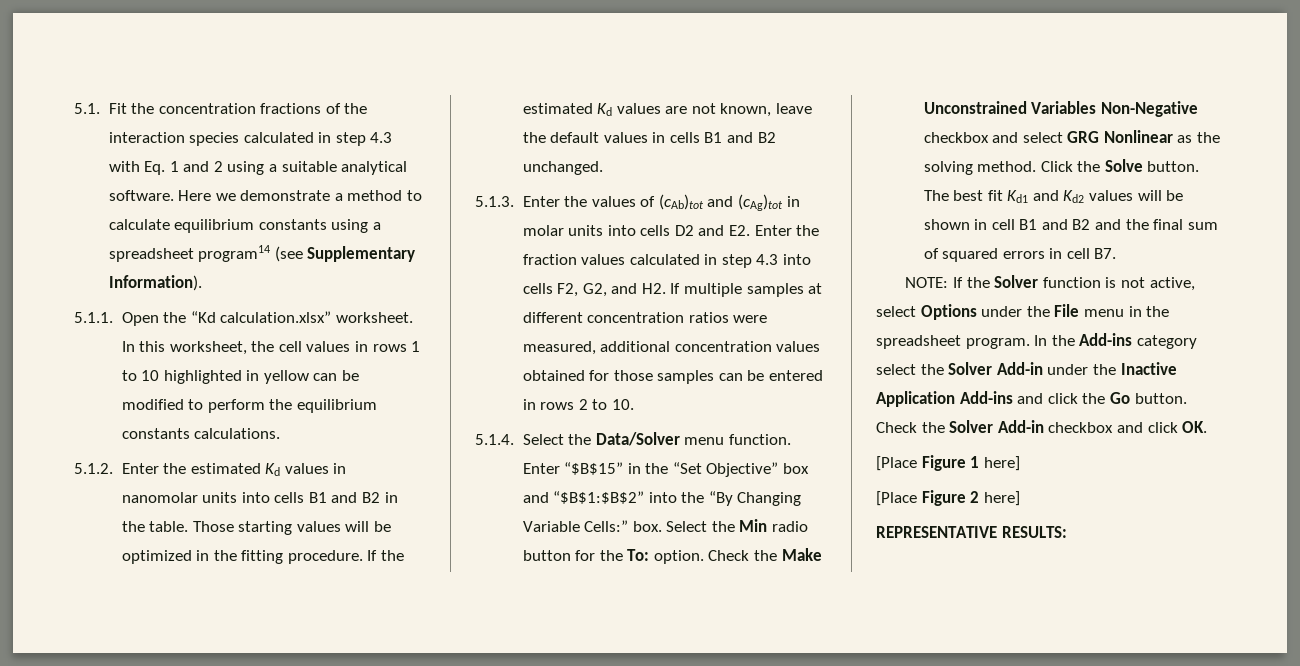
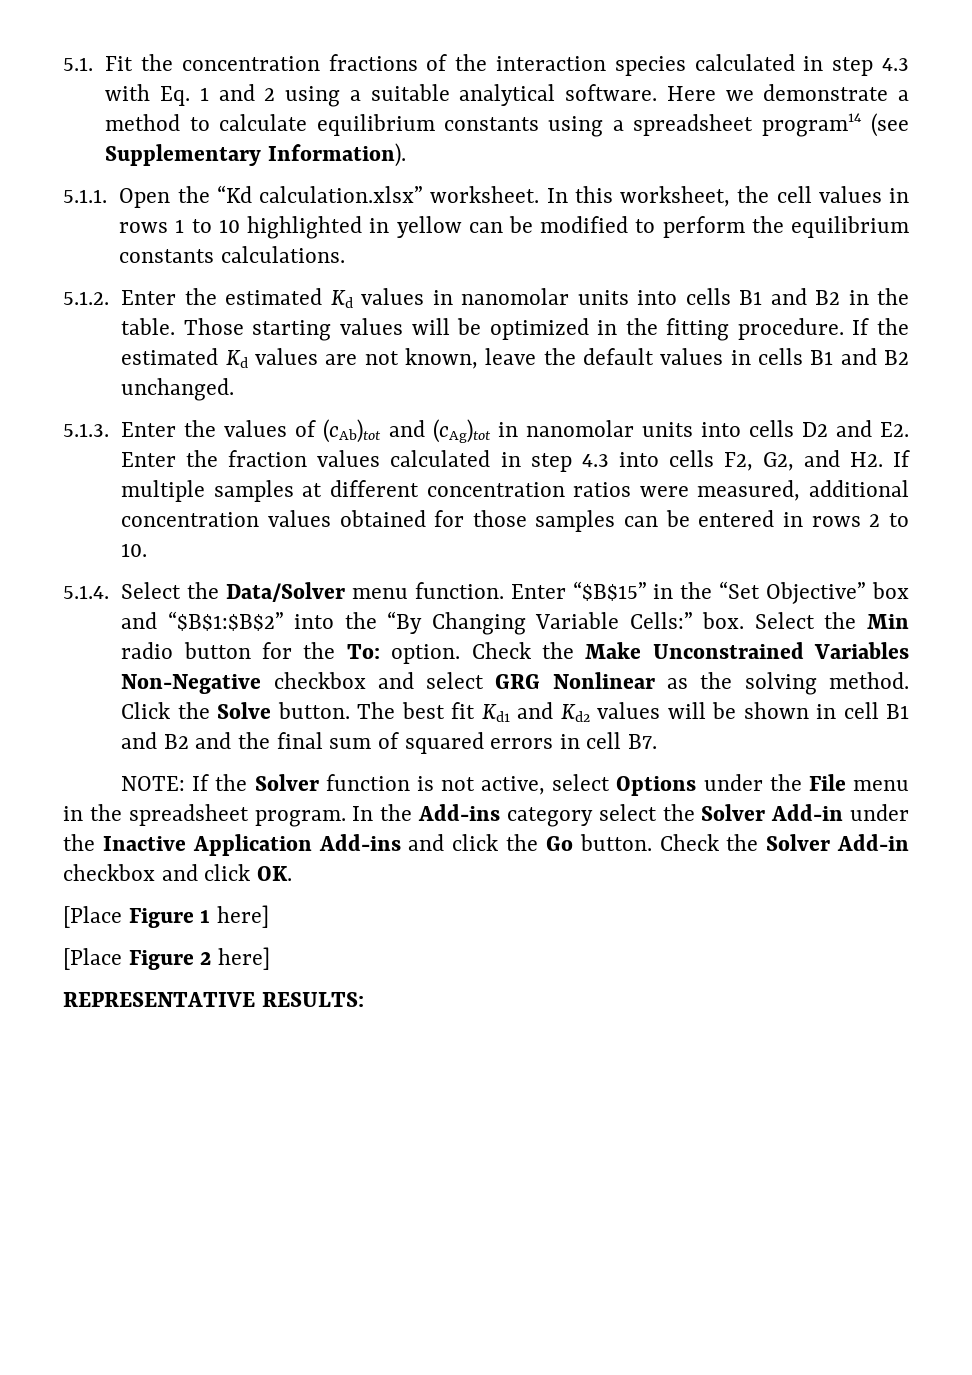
- 5.1.3. Enter the values of (cAb)tot and (cAg)tot in molar units into cells D2 and E2. Enter the fraction values calculated in step 4.3 into cells F2, G2, and H2. If multiple samples at different concentration ratios were measured, additional concentration values obtained for those samples can be entered in rows 2 to 10.
+ 5.1.3. Enter the values of (cAb)tot and (cAg)tot in nanomolar units into cells D2 and E2. Enter the fraction values calculated in step 4.3 into cells F2, G2, and H2. If multiple samples at different concentration ratios were measured, additional concentration values obtained for those samples can be entered in rows 2 to 10.

